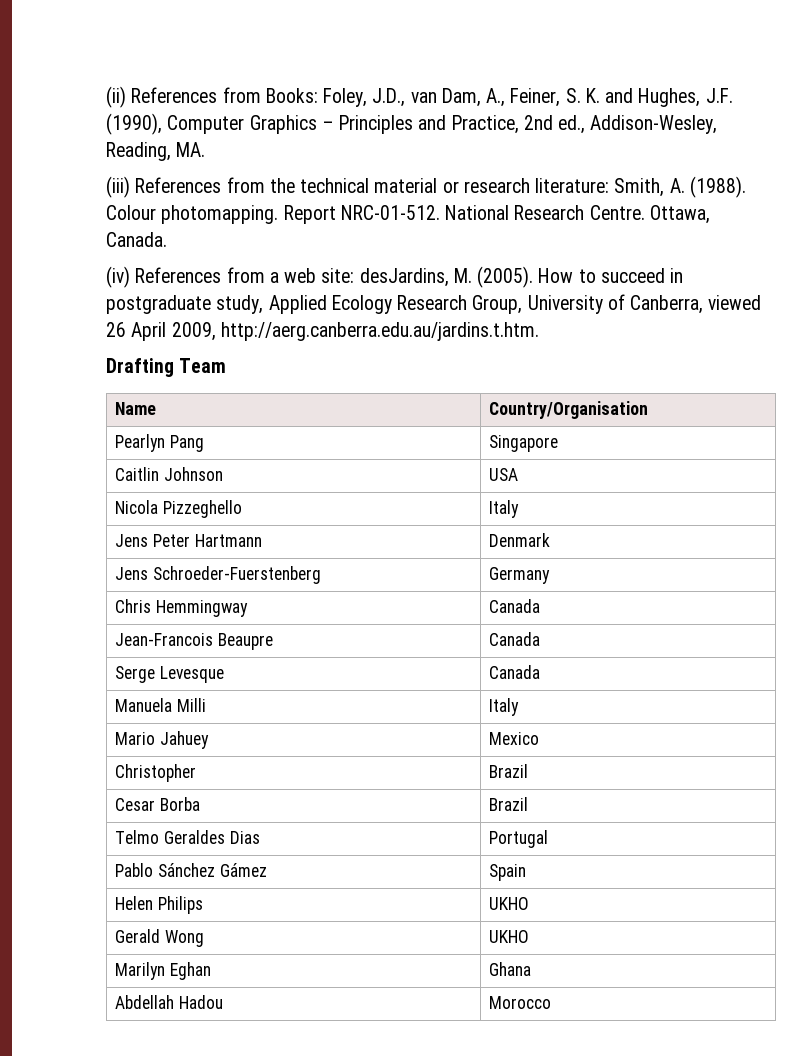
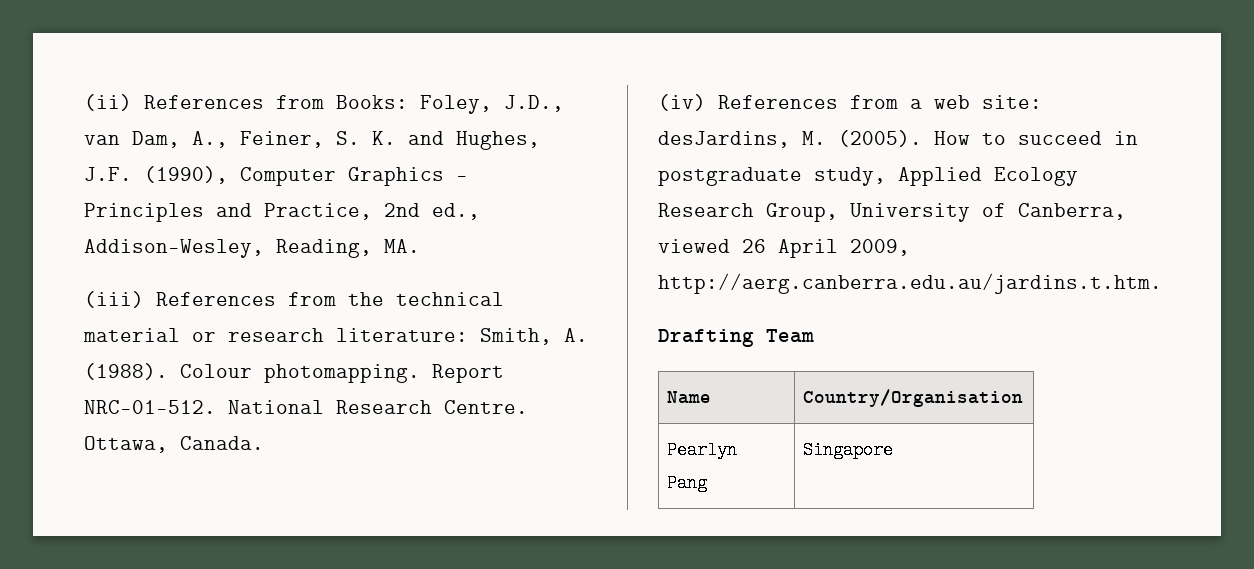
- Caitlin Johnson | USA
- Nicola Pizzeghello | Italy
- Jens Peter Hartmann | Denmark
- Jens Schroeder-Fuerstenberg | Germany
- Chris Hemmingway | Canada
- Jean-Francois Beaupre | Canada
- Serge Levesque | Canada
- Manuela Milli | Italy
- Mario Jahuey | Mexico
- Christopher | Brazil
- Cesar Borba | Brazil
- Telmo Geraldes Dias | Portugal
- Pablo Sánchez Gámez | Spain
- Helen Philips | UKHO
- Gerald Wong | UKHO
- Marilyn Eghan | Ghana
- Abdellah Hadou | Morocco

